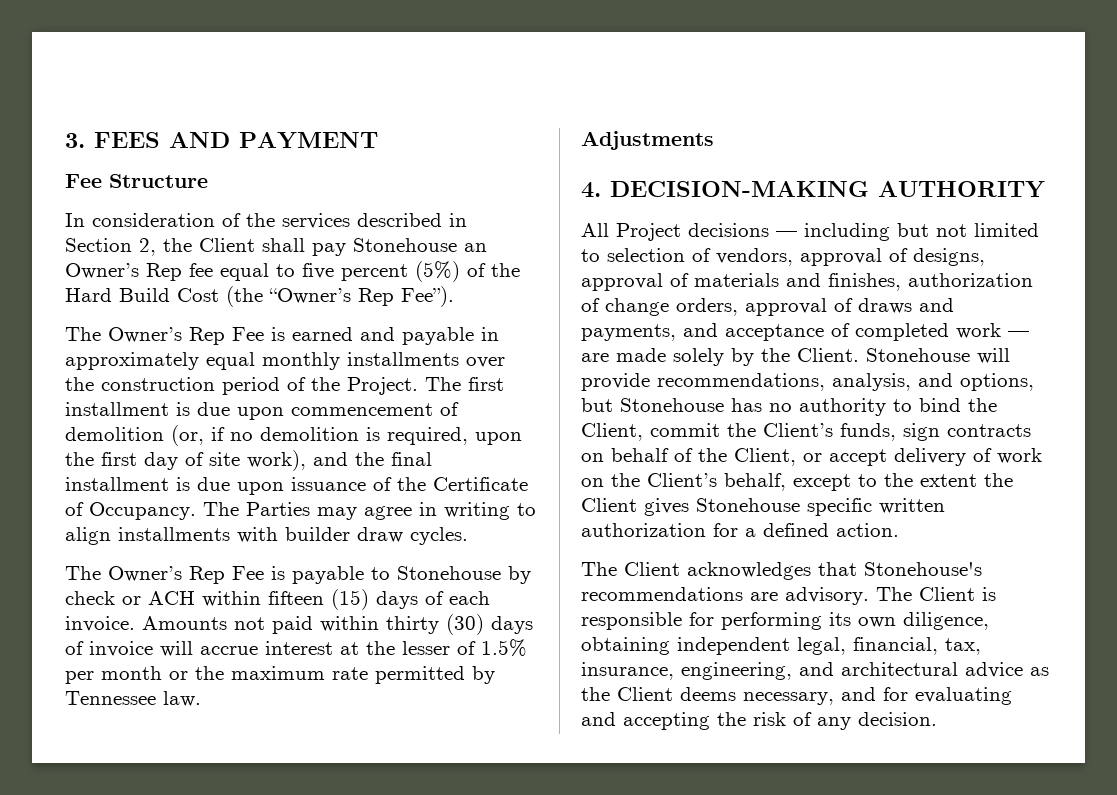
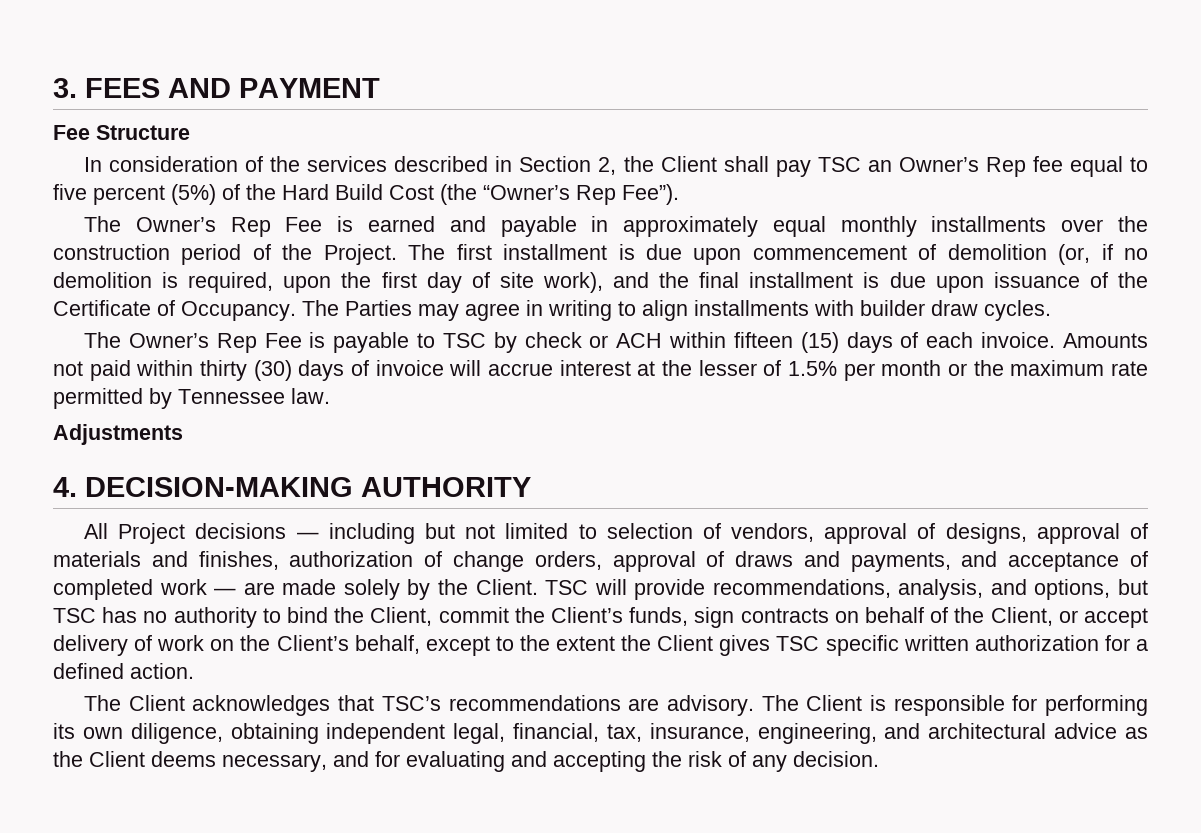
- In consideration of the services described in Section 2, the Client shall pay Stonehouse an Owner’s Rep fee equal to five percent (5%) of the Hard Build Cost (the “Owner’s Rep Fee”).
+ In consideration of the services described in Section 2, the Client shall pay TSC an Owner’s Rep fee equal to five percent (5%) of the Hard Build Cost (the “Owner’s Rep Fee”).
- The Owner’s Rep Fee is payable to Stonehouse by check or ACH within fifteen (15) days of each invoice.
+ The Owner’s Rep Fee is payable to TSC by check or ACH within fifteen (15) days of each invoice.
- Stonehouse will provide recommendations, analysis, and options, but Stonehouse has no authority to bind the Client, commit the Client’s funds, sign contracts on behalf of the Client, or accept delivery of work on the Client’s behalf, except to the extent the Client gives Stonehouse specific written authorization for a defined action.
+ TSC will provide recommendations, analysis, and options, but TSC has no authority to bind the Client, commit the Client’s funds, sign contracts on behalf of the Client, or accept delivery of work on the Client’s behalf, except to the extent the Client gives TSC specific written authorization for a defined action.
- The Client acknowledges that Stonehouse's recommendations are advisory.
+ The Client acknowledges that TSC’s recommendations are advisory.

